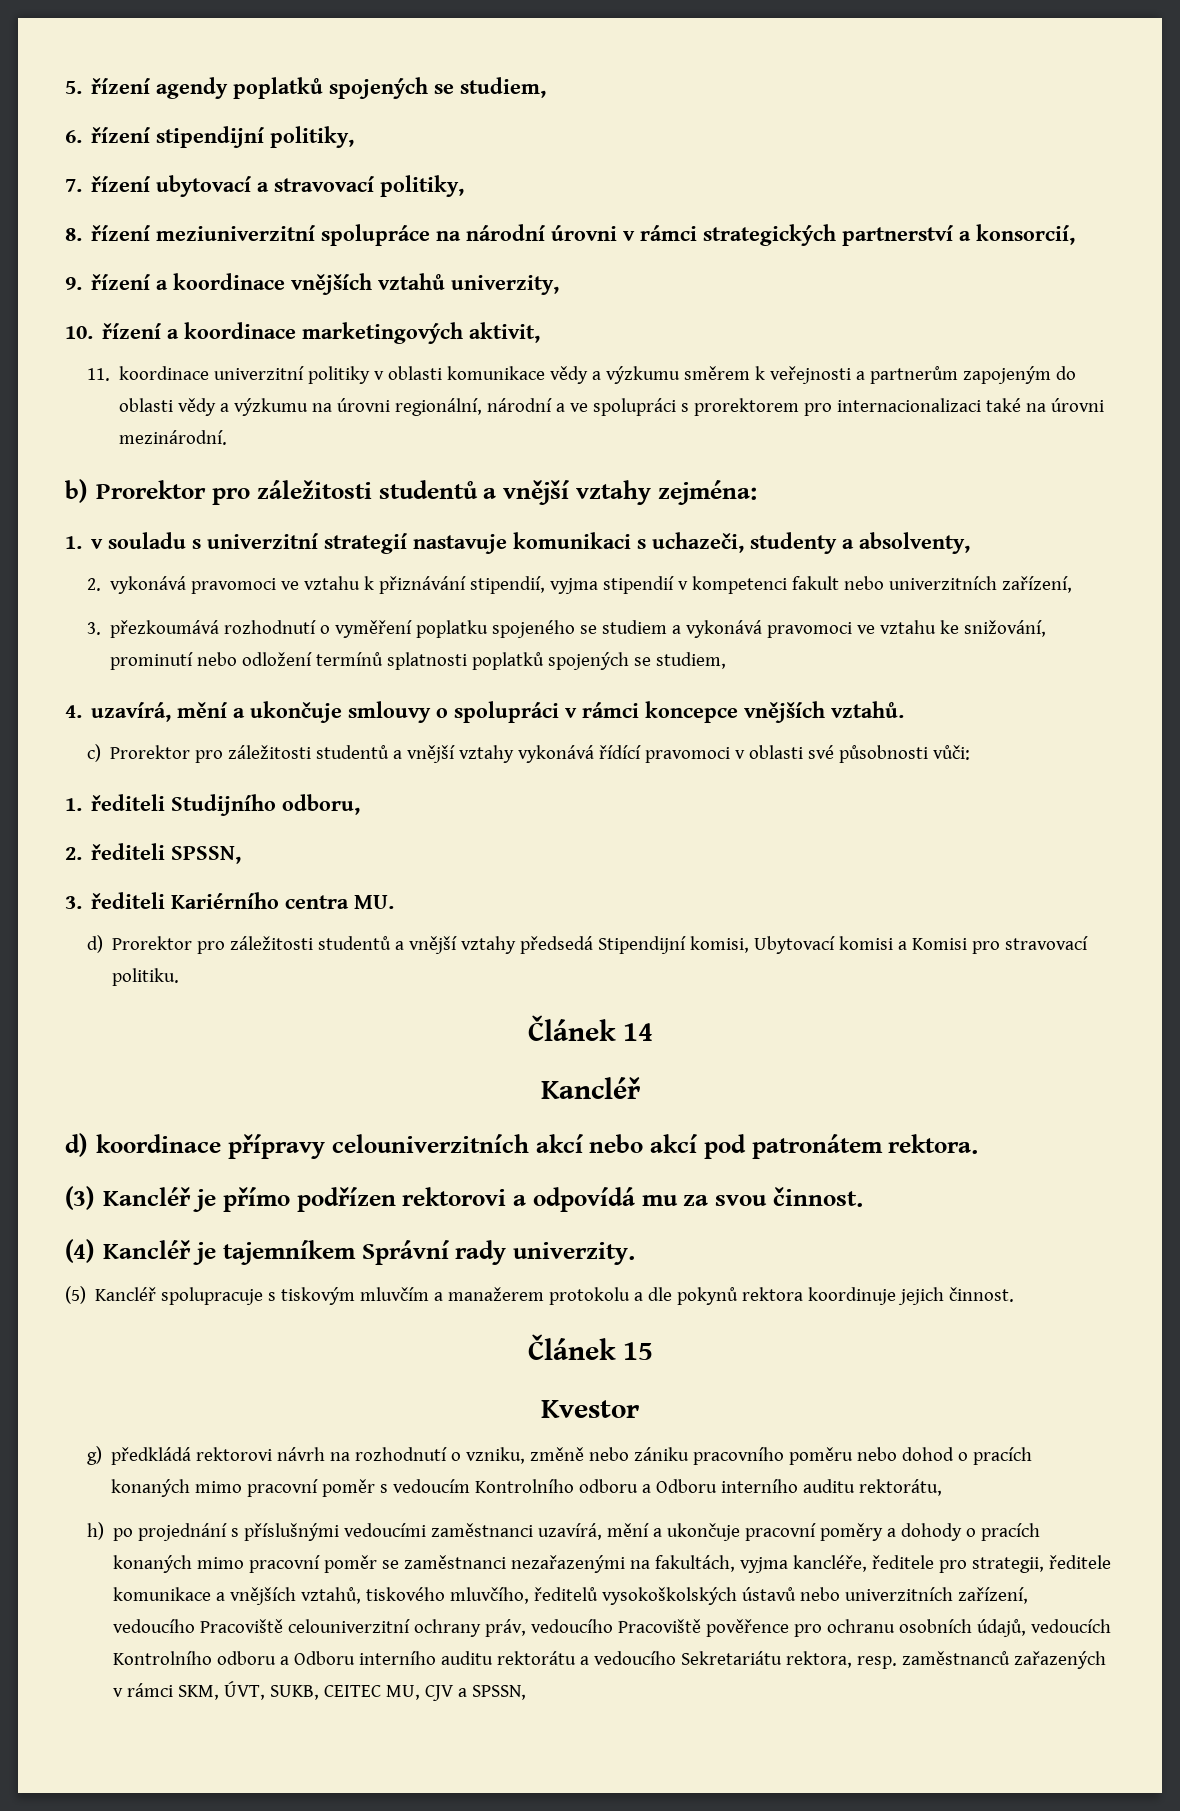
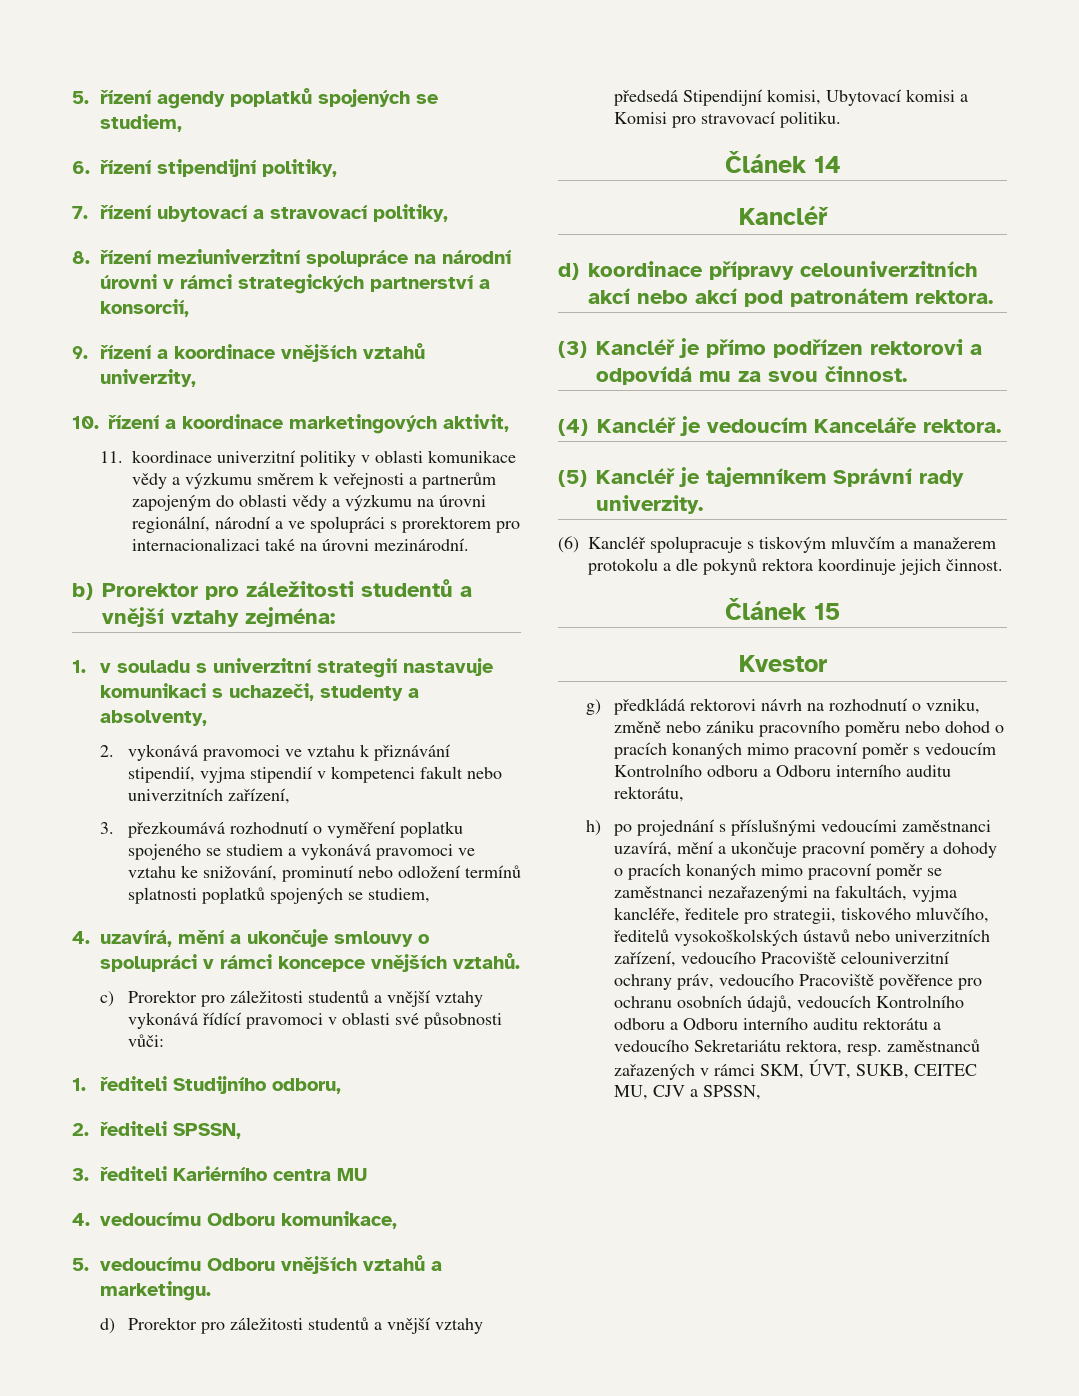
- 3. řediteli Kariérního centra MU.
+ 3. řediteli Kariérního centra MU
+ 4. vedoucímu Odboru komunikace,
+ 5. vedoucímu Odboru vnějších vztahů a marketingu.
- (4) Kancléř je tajemníkem Správní rady univerzity.
+ (4) Kancléř je vedoucím Kanceláře rektora.
+ (5) Kancléř je tajemníkem Správní rady univerzity.
- (5) Kancléř spolupracuje s tiskovým mluvčím a manažerem protokolu a dle pokynů rektora koordinuje jejich činnost.
+ (6) Kancléř spolupracuje s tiskovým mluvčím a manažerem protokolu a dle pokynů rektora koordinuje jejich činnost.
- h) po projednání s příslušnými vedoucími zaměstnanci uzavírá, mění a ukončuje pracovní poměry a dohody o pracích konaných mimo pracovní poměr se zaměstnanci nezařazenými na fakultách, vyjma kancléře, ředitele pro strategii, ředitele komunikace a vnějších vztahů, tiskového mluvčího, ředitelů vysokoškolských ústavů nebo univerzitních zařízení, vedoucího Pracoviště celouniverzitní ochrany práv, vedoucího Pracoviště pověřence pro ochranu osobních údajů, vedoucích Kontrolního odboru a Odboru interního auditu rektorátu a vedoucího Sekretariátu rektora, resp. zaměstnanců zařazených v rámci SKM, ÚVT, SUKB, CEITEC MU, CJV a SPSSN,
+ h) po projednání s příslušnými vedoucími zaměstnanci uzavírá, mění a ukončuje pracovní poměry a dohody o pracích konaných mimo pracovní poměr se zaměstnanci nezařazenými na fakultách, vyjma kancléře, ředitele pro strategii, tiskového mluvčího, ředitelů vysokoškolských ústavů nebo univerzitních zařízení, vedoucího Pracoviště celouniverzitní ochrany práv, vedoucího Pracoviště pověřence pro ochranu osobních údajů, vedoucích Kontrolního odboru a Odboru interního auditu rektorátu a vedoucího Sekretariátu rektora, resp. zaměstnanců zařazených v rámci SKM, ÚVT, SUKB, CEITEC MU, CJV a SPSSN,

